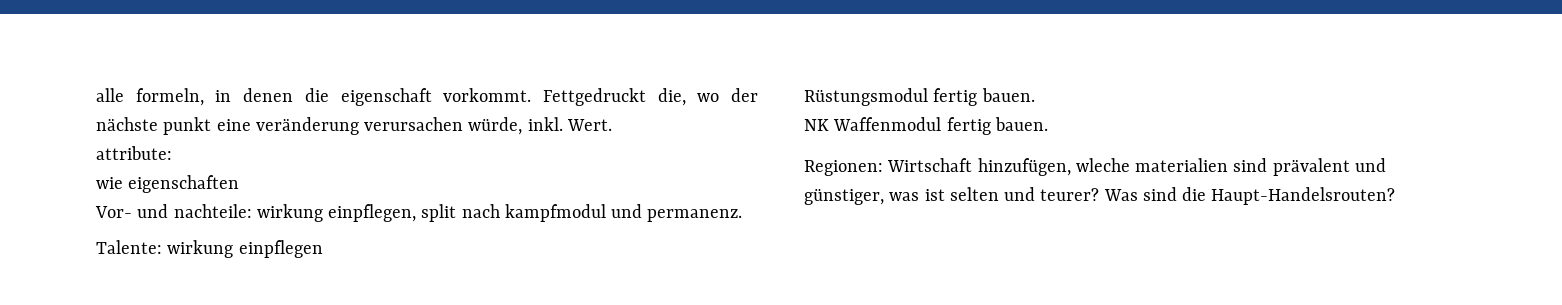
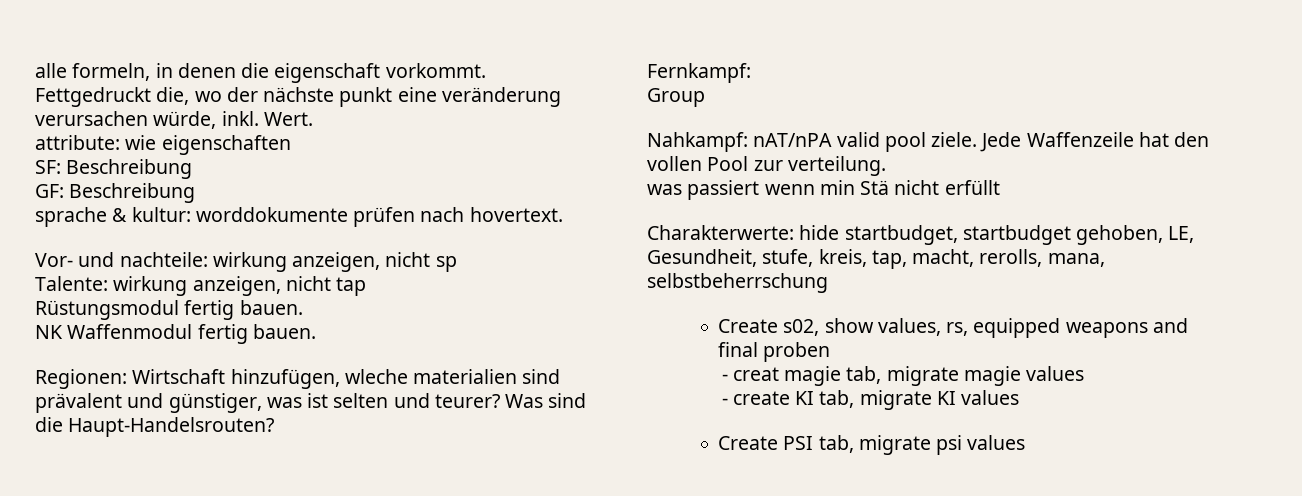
- attribute:
- wie eigenschaften
+ attribute: wie eigenschaften
- Vor- und nachteile: wirkung einpflegen, split nach kampfmodul und permanenz.
+ SF: Beschreibung
+ GF: Beschreibung
+ sprache & kultur: worddokumente prüfen nach hovertext.
+ Vor- und nachteile: wirkung anzeigen, nicht sp
- Talente: wirkung einpflegen
+ Talente: wirkung anzeigen, nicht tap
+ Fernkampf:
+ Group
+ Nahkampf: nAT/nPA valid pool ziele. Jede Waffenzeile hat den vollen Pool zur verteilung.
+ was passiert wenn min Stä nicht erfüllt
+ Charakterwerte: hide startbudget, startbudget gehoben, LE, Gesundheit, stufe, kreis, tap, macht, rerolls, mana, selbstbeherrschung
+ Create s02, show values, rs, equipped weapons and final proben
+ - creat magie tab, migrate magie values
+ - create KI tab, migrate KI values
+ Create PSI tab, migrate psi values

